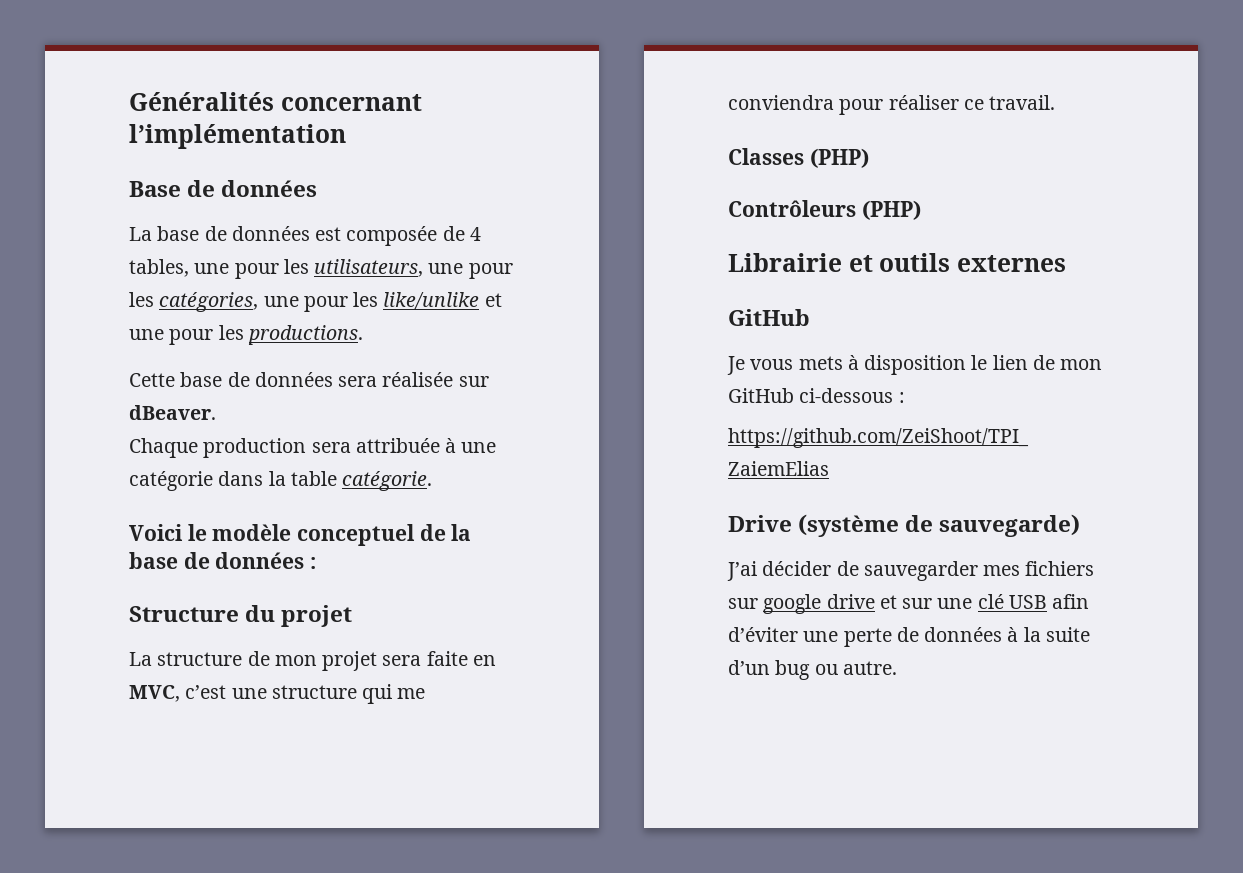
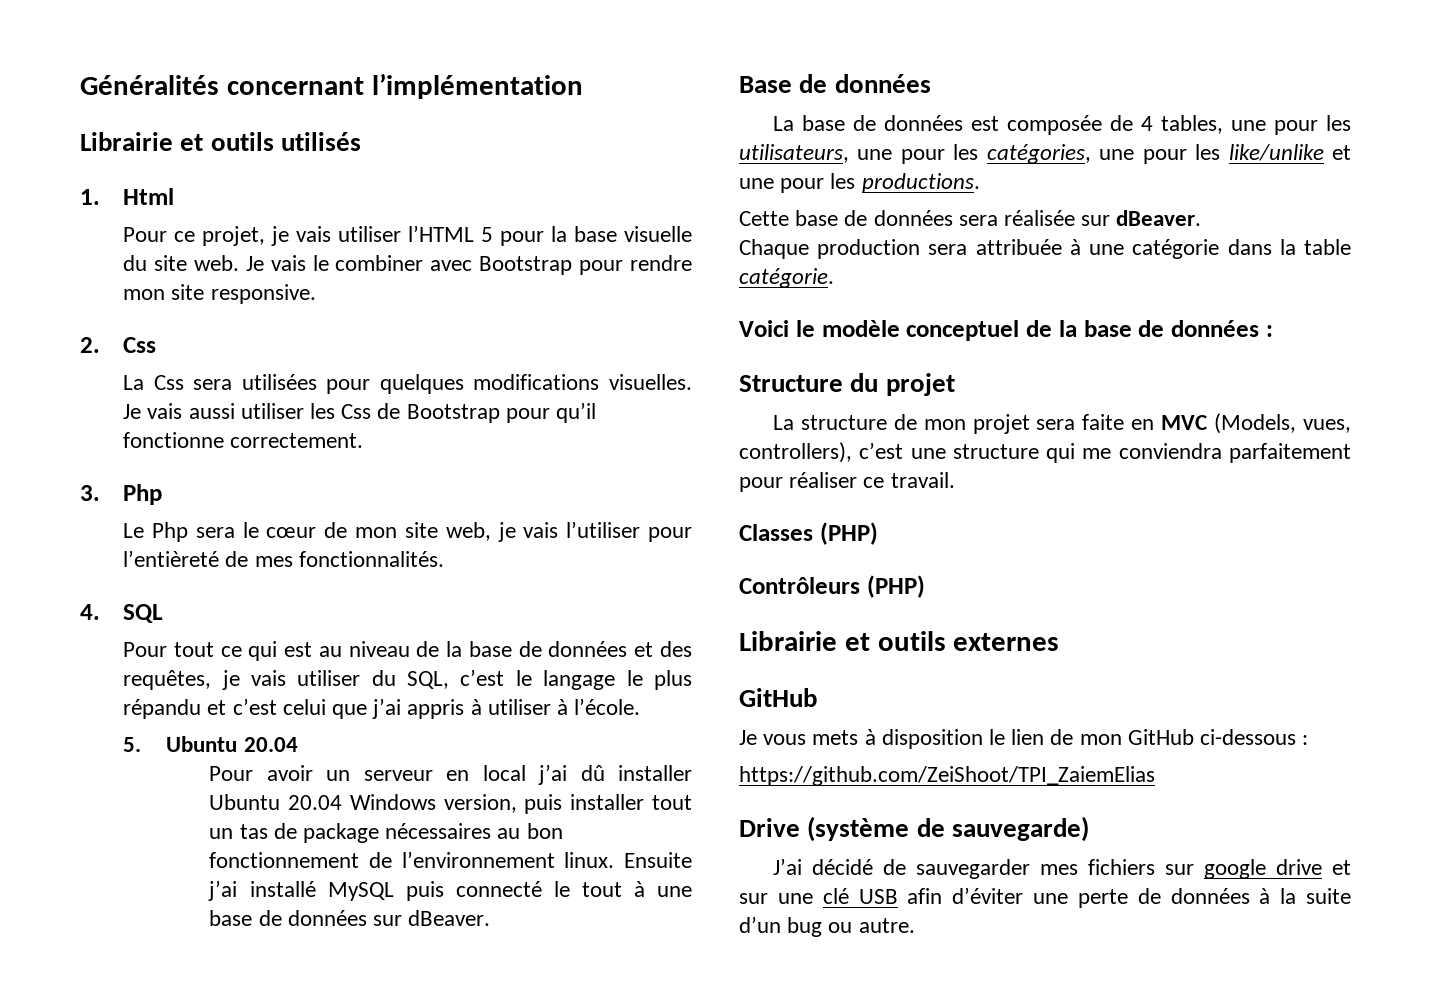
+ Librairie et outils utilisés
+ 1. Html
+ Pour ce projet, je vais utiliser l’HTML 5 pour la base visuelle du site web. Je vais le combiner avec Bootstrap pour rendre mon site responsive.
+ 2. Css
+ La Css sera utilisées pour quelques modifications visuelles. Je vais aussi utiliser les Css de Bootstrap pour qu’il fonctionne correctement.
+ 3. Php
+ Le Php sera le cœur de mon site web, je vais l’utiliser pour l’entièreté de mes fonctionnalités.
+ 4. SQL
+ Pour tout ce qui est au niveau de la base de données et des requêtes, je vais utiliser du SQL, c’est le langage le plus répandu et c’est celui que j’ai appris à utiliser à l’école.
+ 5. Ubuntu 20.04
+ Pour avoir un serveur en local j’ai dû installer Ubuntu 20.04 Windows version, puis installer tout un tas de package nécessaires au bon fonctionnement de l’environnement linux. Ensuite j’ai installé MySQL puis connecté le tout à une base de données sur dBeaver.
- La structure de mon projet sera faite en MVC, c’est une structure qui me conviendra pour réaliser ce travail.
+ La structure de mon projet sera faite en MVC (Models, vues, controllers), c’est une structure qui me conviendra parfaitement pour réaliser ce travail.
- J’ai décider de sauvegarder mes fichiers sur google drive et sur une clé USB afin d’éviter une perte de données à la suite d’un bug ou autre.
+ J’ai décidé de sauvegarder mes fichiers sur google drive et sur une clé USB afin d’éviter une perte de données à la suite d’un bug ou autre.

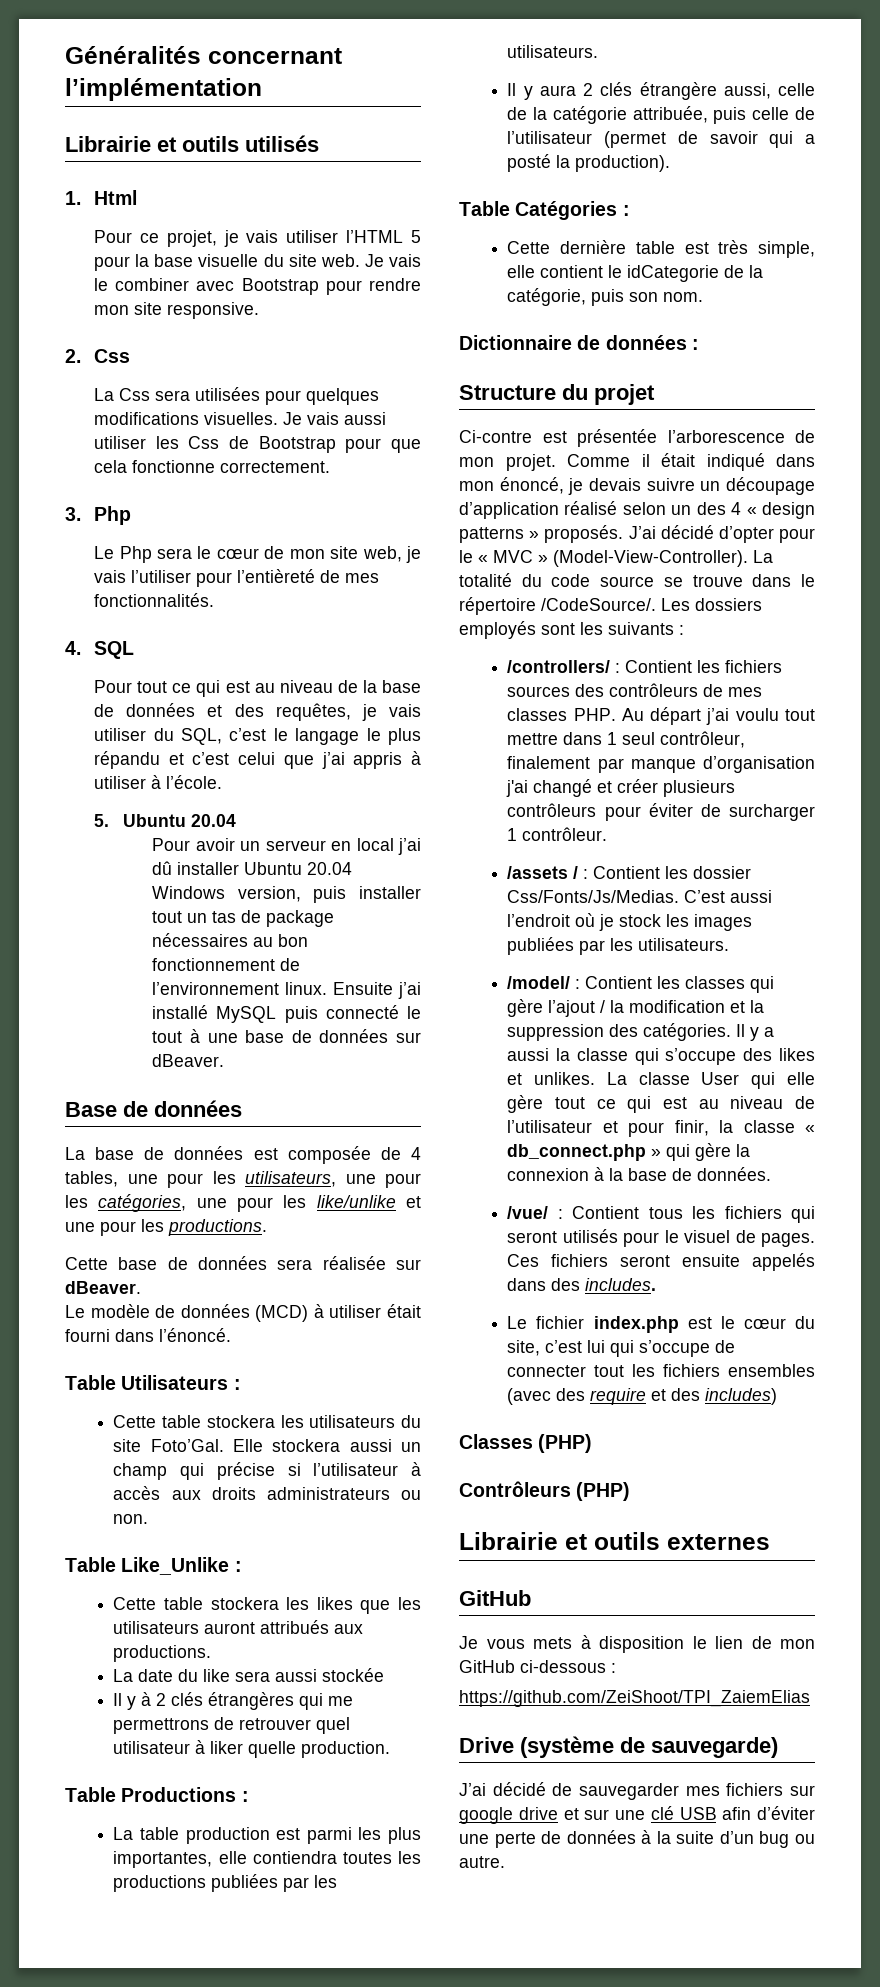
- Je vais aussi utiliser les Css de Bootstrap pour qu’il fonctionne correctement.
+ Je vais aussi utiliser les Css de Bootstrap pour que cela fonctionne correctement.
- Chaque production sera attribuée à une catégorie dans la table catégorie.
- Voici le modèle conceptuel de la base de données :
+ Le modèle de données (MCD) à utiliser était fourni dans l’énoncé.
+ Table Utilisateurs :
+ Cette table stockera les utilisateurs du site Foto’Gal. Elle stockera aussi un champ qui précise si l’utilisateur à accès aux droits administrateurs ou non.
+ Table Like_Unlike :
+ Cette table stockera les likes que les utilisateurs auront attribués aux productions.
+ La date du like sera aussi stockée
+ Il y à 2 clés étrangères qui me permettrons de retrouver quel utilisateur à liker quelle production.
+ Table Productions :
+ La table production est parmi les plus importantes, elle contiendra toutes les productions publiées par les utilisateurs.
+ Il y aura 2 clés étrangère aussi, celle de la catégorie attribuée, puis celle de l’utilisateur (permet de savoir qui a posté la production).
+ Table Catégories :
+ Cette dernière table est très simple, elle contient le idCategorie de la catégorie, puis son nom.
+ Dictionnaire de données :
- La structure de mon projet sera faite en MVC (Models, vues, controllers), c’est une structure qui me conviendra parfaitement pour réaliser ce travail.
+ Ci-contre est présentée l’arborescence de mon projet. Comme il était indiqué dans mon énoncé, je devais suivre un découpage d’application réalisé selon un des 4 « design patterns » proposés. J’ai décidé d’opter pour le « MVC » (Model-View-Controller). La totalité du code source se trouve dans le répertoire /CodeSource/. Les dossiers employés sont les suivants :
+ /controllers/ : Contient les fichiers sources des contrôleurs de mes classes PHP. Au départ j’ai voulu tout mettre dans 1 seul contrôleur, finalement par manque d’organisation j'ai changé et créer plusieurs contrôleurs pour éviter de surcharger 1 contrôleur.
+ /assets / : Contient les dossier Css/Fonts/Js/Medias. C’est aussi l’endroit où je stock les images publiées par les utilisateurs.
+ /model/ : Contient les classes qui gère l’ajout / la modification et la suppression des catégories. Il y a aussi la classe qui s’occupe des likes et unlikes. La classe User qui elle gère tout ce qui est au niveau de l’utilisateur et pour finir, la classe « db_connect.php » qui gère la connexion à la base de données.
+ /vue/ : Contient tous les fichiers qui seront utilisés pour le visuel de pages. Ces fichiers seront ensuite appelés dans des includes.
+ Le fichier index.php est le cœur du site, c’est lui qui s’occupe de connecter tout les fichiers ensembles (avec des require et des includes)

